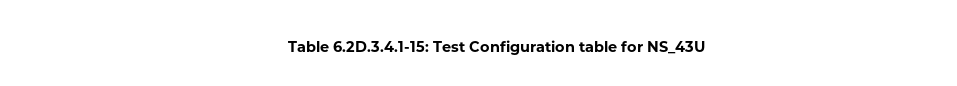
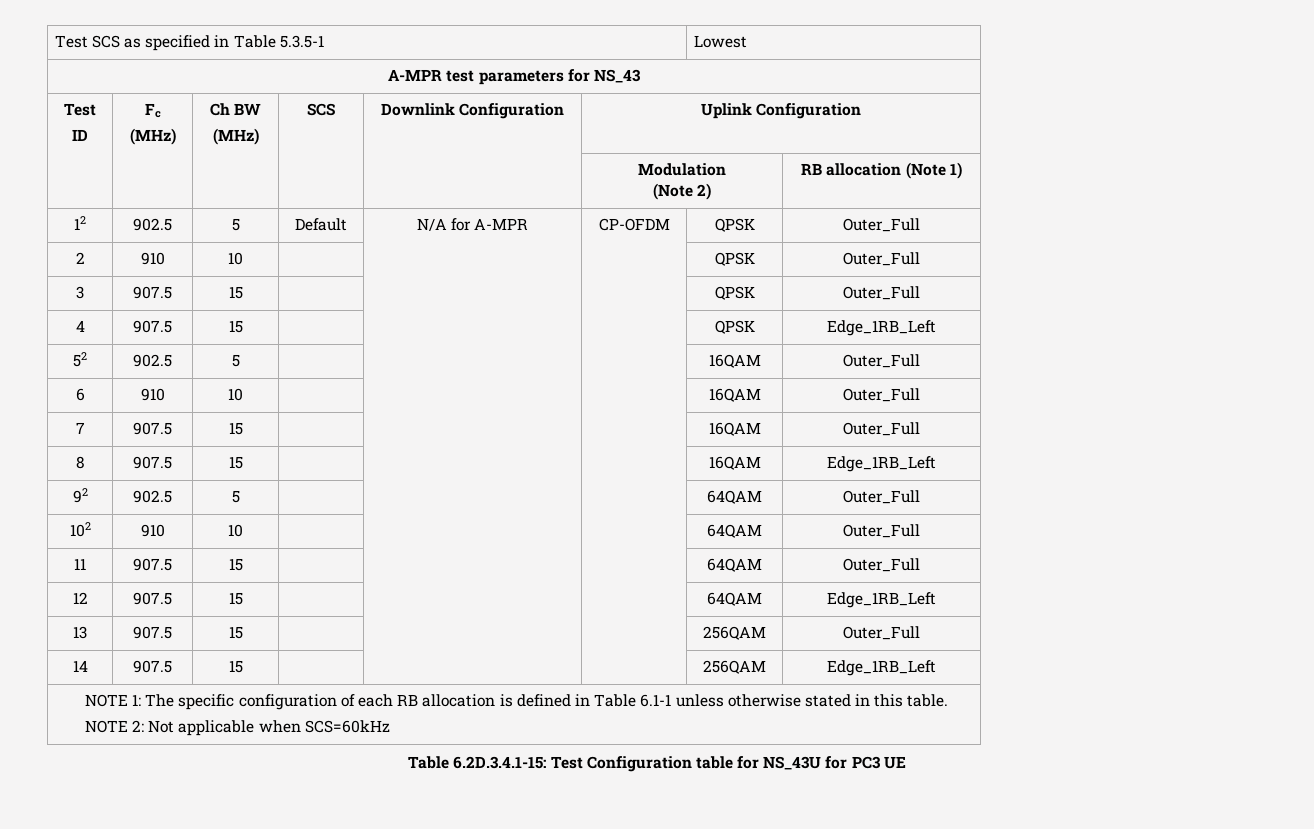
+ Test SCS as specified in Table 5.3.5-1 | Lowest
+ A-MPR test parameters for NS_43
+ Test
+ ID | Fc
+ (MHz) | Ch BW
+ (MHz) | SCS | Downlink Configuration | Uplink Configuration
+ | | | | | Modulation
+ (Note 2) | RB allocation (Note 1)
+ 12 | 902.5 | 5 | Default | N/A for A-MPR | CP-OFDM | QPSK | Outer_Full
+ 2 | 910 | 10 | | | | QPSK | Outer_Full
+ 3 | 907.5 | 15 | | | | QPSK | Outer_Full
+ 4 | 907.5 | 15 | | | | QPSK | Edge_1RB_Left
+ 52 | 902.5 | 5 | | | | 16QAM | Outer_Full
+ 6 | 910 | 10 | | | | 16QAM | Outer_Full
+ 7 | 907.5 | 15 | | | | 16QAM | Outer_Full
+ 8 | 907.5 | 15 | | | | 16QAM | Edge_1RB_Left
+ 92 | 902.5 | 5 | | | | 64QAM | Outer_Full
+ 102 | 910 | 10 | | | | 64QAM | Outer_Full
+ 11 | 907.5 | 15 | | | | 64QAM | Outer_Full
+ 12 | 907.5 | 15 | | | | 64QAM | Edge_1RB_Left
+ 13 | 907.5 | 15 | | | | 256QAM | Outer_Full
+ 14 | 907.5 | 15 | | | | 256QAM | Edge_1RB_Left
+ NOTE 1: The specific configuration of each RB allocation is defined in Table 6.1-1 unless otherwise stated in this table.
+ NOTE 2: Not applicable when SCS=60kHz
- Table 6.2D.3.4.1-15: Test Configuration table for NS_43U
+ Table 6.2D.3.4.1-15: Test Configuration table for NS_43U for PC3 UE

